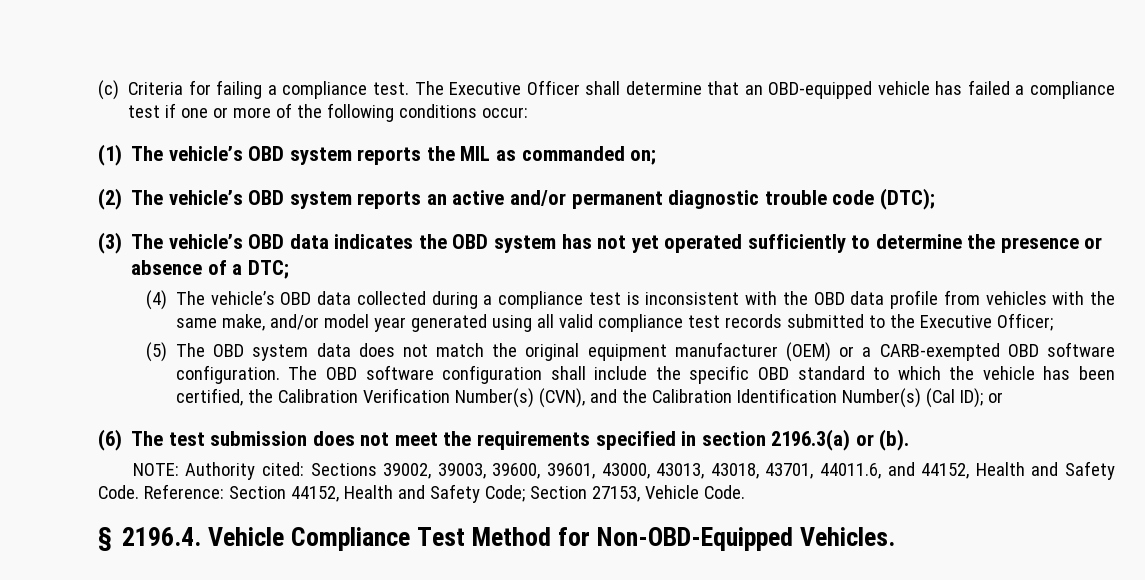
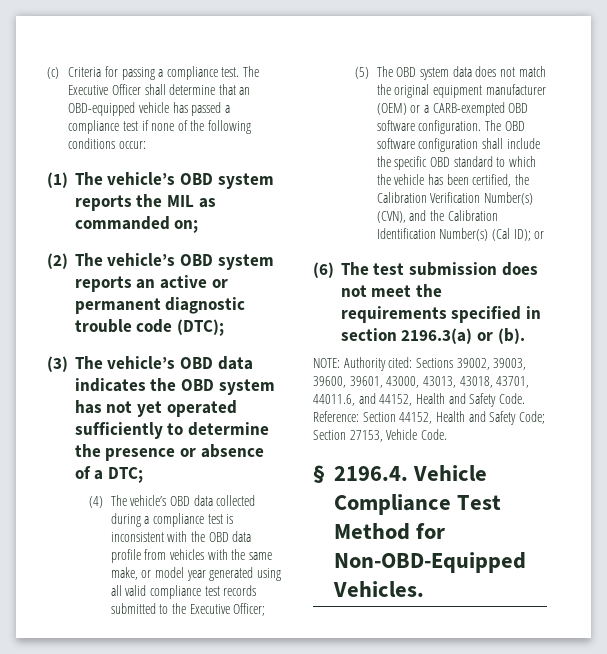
- (c) Criteria for failing a compliance test.
+ (c) Criteria for passing a compliance test.
- The Executive Officer shall determine that an OBD-equipped vehicle has failed a compliance test if one or more of the following conditions occur:
+ The Executive Officer shall determine that an OBD-equipped vehicle has passed a compliance test if none of the following conditions occur:
- (2) The vehicle’s OBD system reports an active and/or permanent diagnostic trouble code (DTC);
+ (2) The vehicle’s OBD system reports an active or permanent diagnostic trouble code (DTC);
- (4) The vehicle’s OBD data collected during a compliance test is inconsistent with the OBD data profile from vehicles with the same make, and/or model year generated using all valid compliance test records submitted to the Executive Officer;
+ (4) The vehicle’s OBD data collected during a compliance test is inconsistent with the OBD data profile from vehicles with the same make, or model year generated using all valid compliance test records submitted to the Executive Officer;

